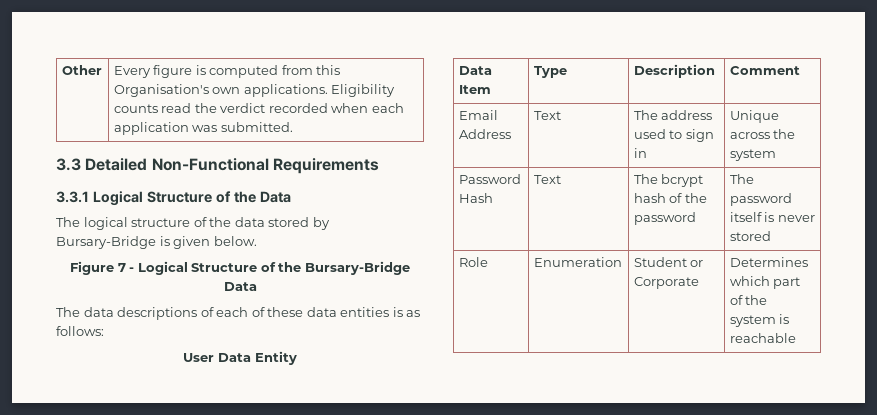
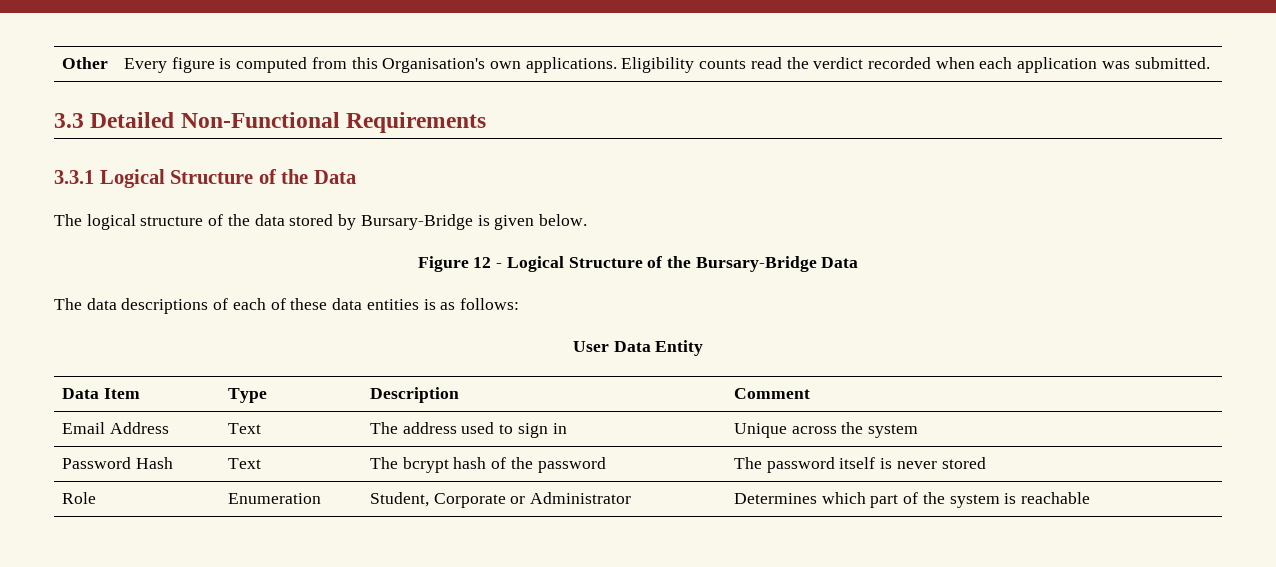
- Figure 7 - Logical Structure of the Bursary-Bridge Data
+ Figure 12 - Logical Structure of the Bursary-Bridge Data
- Role | Enumeration | Student or Corporate | Determines which part of the system is reachable
+ Role | Enumeration | Student, Corporate or Administrator | Determines which part of the system is reachable

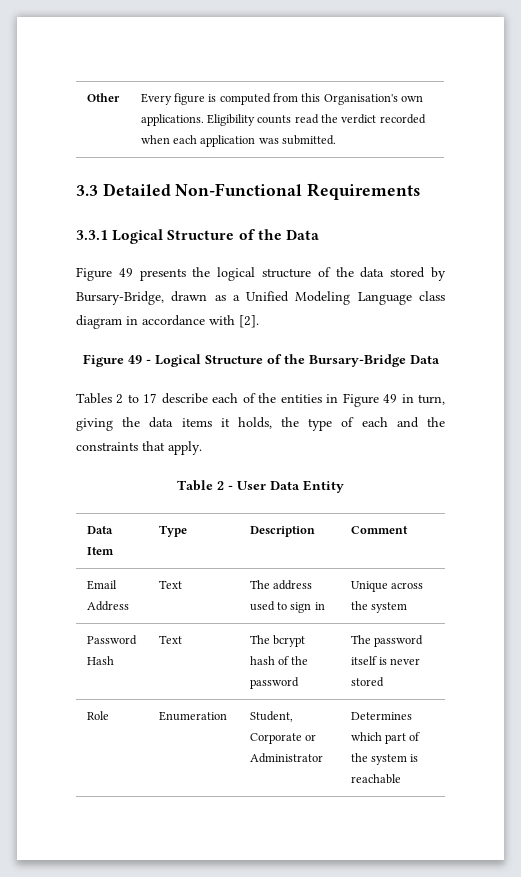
- The logical structure of the data stored by Bursary-Bridge is given below.
- Figure 12 - Logical Structure of the Bursary-Bridge Data
+ Figure 49 presents the logical structure of the data stored by Bursary-Bridge, drawn as a Unified Modeling Language class diagram in accordance with [2].
+ Figure 49 - Logical Structure of the Bursary-Bridge Data
- The data descriptions of each of these data entities is as follows:
- User Data Entity
+ Tables 2 to 17 describe each of the entities in Figure 49 in turn, giving the data items it holds, the type of each and the constraints that apply.
+ Table 2 - User Data Entity

